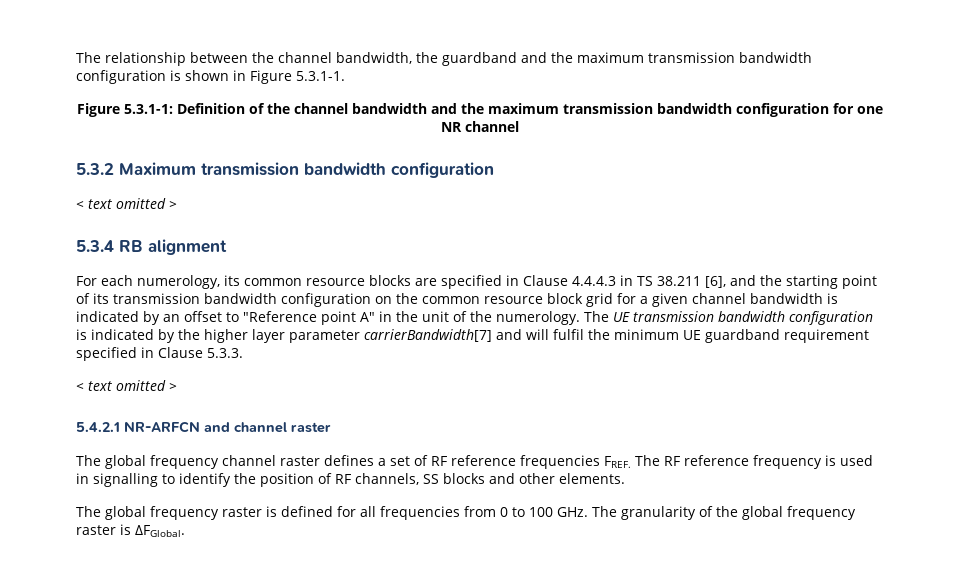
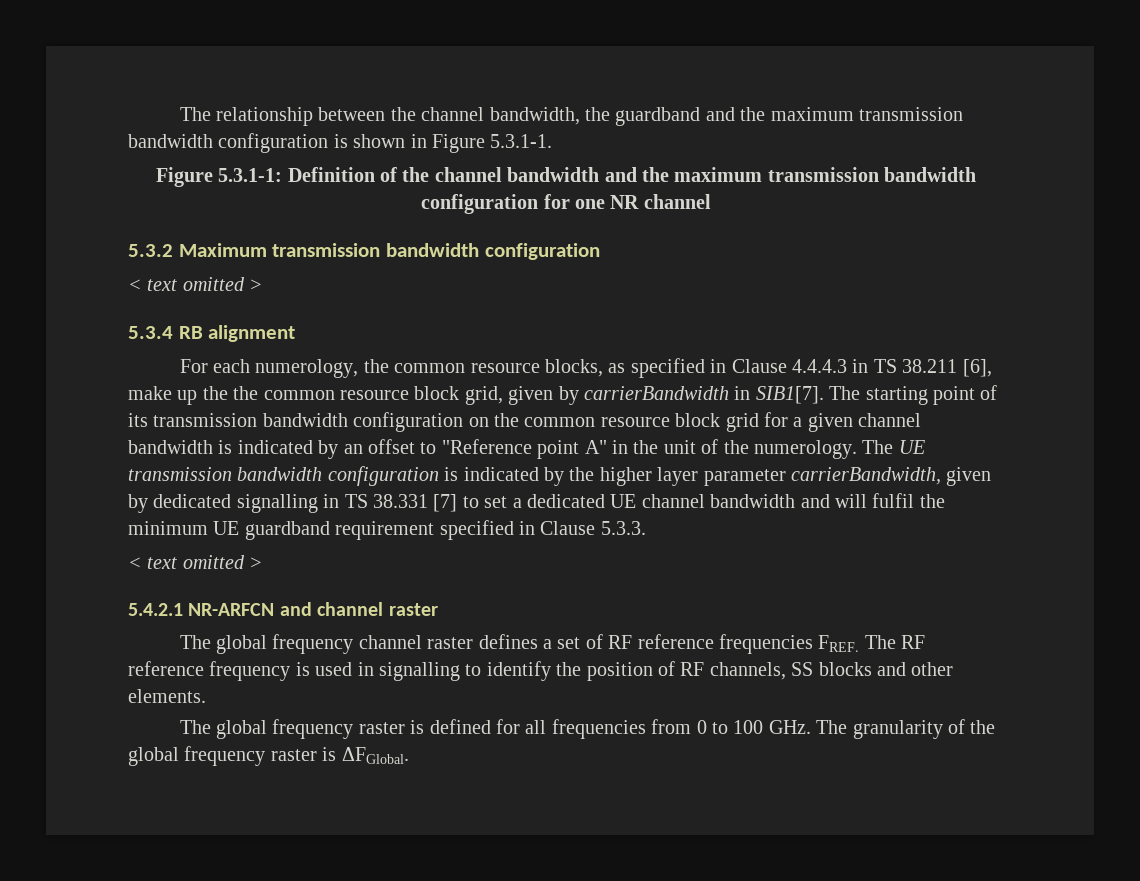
- For each numerology, its common resource blocks are specified in Clause 4.4.4.3 in TS 38.211 [6], and the starting point of its transmission bandwidth configuration on the common resource block grid for a given channel bandwidth is indicated by an offset to "Reference point A" in the unit of the numerology.
+ For each numerology, the common resource blocks, as specified in Clause 4.4.4.3 in TS 38.211 [6], make up the the common resource block grid, given by carrierBandwidth in SIB1[7]. The starting point of its transmission bandwidth configuration on the common resource block grid for a given channel bandwidth is indicated by an offset to "Reference point A" in the unit of the numerology.
- The UE transmission bandwidth configuration is indicated by the higher layer parameter carrierBandwidth[7] and will fulfil the minimum UE guardband requirement specified in Clause 5.3.3.
+ The UE transmission bandwidth configuration is indicated by the higher layer parameter carrierBandwidth, given by dedicated signalling in TS 38.331 [7] to set a dedicated UE channel bandwidth and will fulfil the minimum UE guardband requirement specified in Clause 5.3.3.

